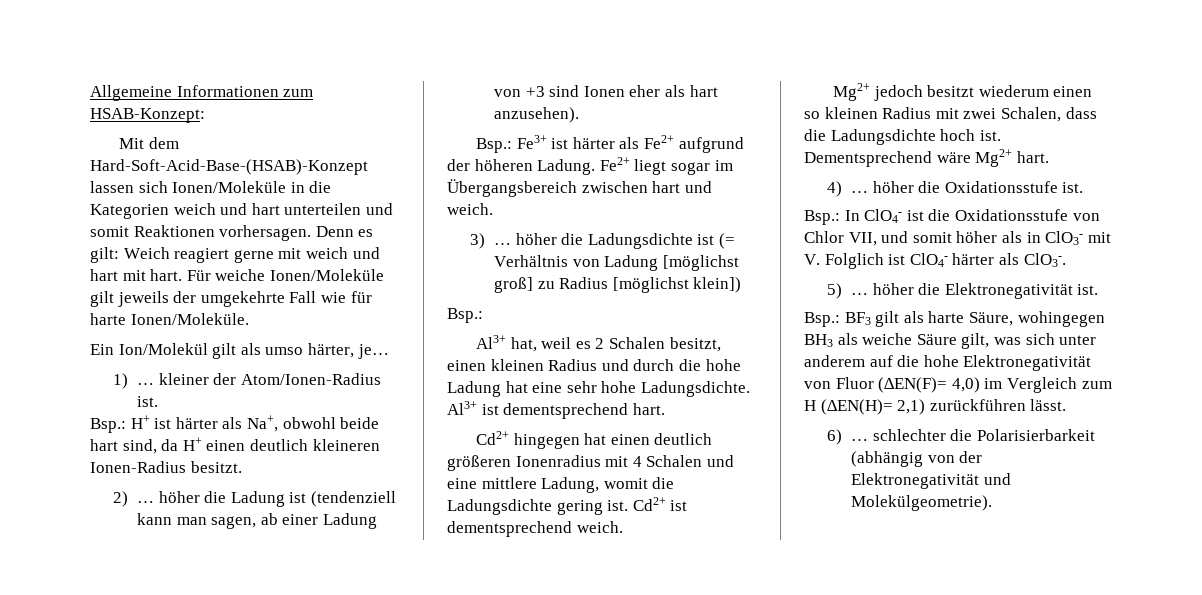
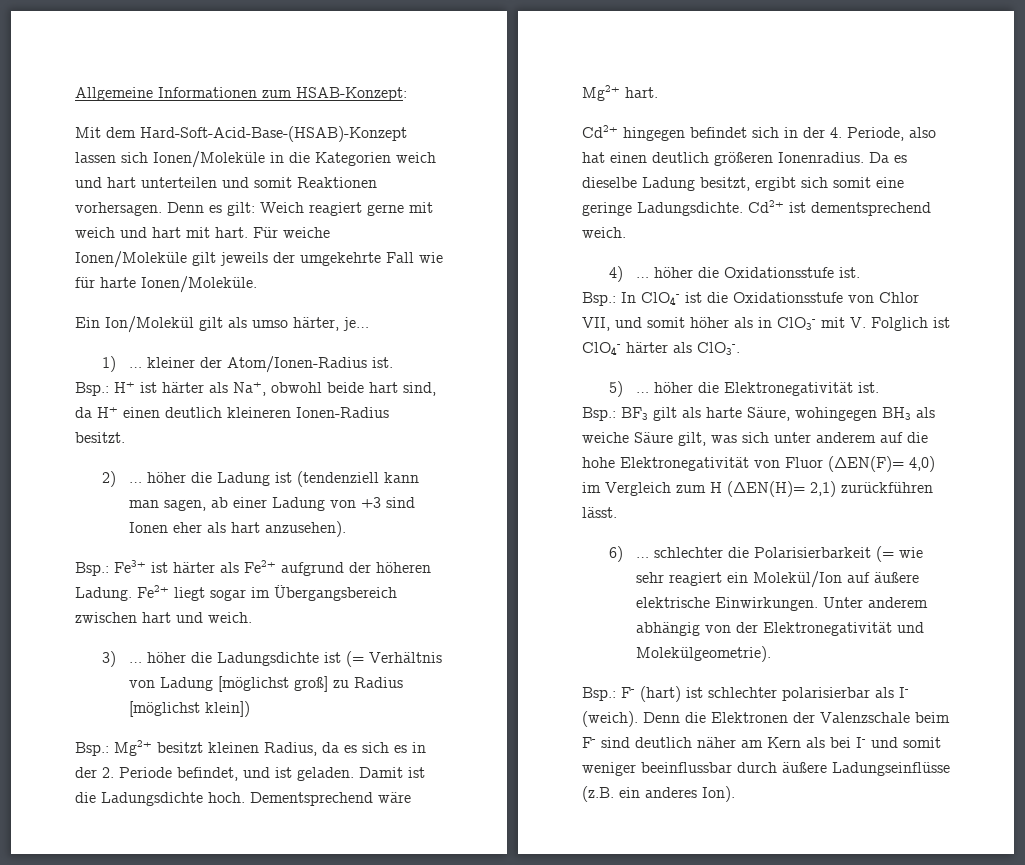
  3) … höher die Ladungsdichte ist (= Verhältnis von Ladung [möglichst groß] zu Radius [möglichst klein])
- Bsp.:
- Al3+ hat, weil es 2 Schalen besitzt, einen kleinen Radius und durch die hohe Ladung hat eine sehr hohe Ladungsdichte. Al3+ ist dementsprechend hart.
- Cd2+ hingegen hat einen deutlich größeren Ionenradius mit 4 Schalen und eine mittlere Ladung, womit die Ladungsdichte gering ist. Cd2+ ist dementsprechend weich.
- Mg2+ jedoch besitzt wiederum einen so kleinen Radius mit zwei Schalen, dass die Ladungsdichte hoch ist. Dementsprechend wäre Mg2+ hart.
+ Bsp.: Mg2+ besitzt kleinen Radius, da es sich es in der 2. Periode befindet, und ist geladen. Damit ist die Ladungsdichte hoch. Dementsprechend wäre Mg2+ hart.
+ Cd2+ hingegen befindet sich in der 4. Periode, also hat einen deutlich größeren Ionenradius. Da es dieselbe Ladung besitzt, ergibt sich somit eine geringe Ladungsdichte. Cd2+ ist dementsprechend weich.
- 6) … schlechter die Polarisierbarkeit (abhängig von der Elektronegativität und Molekülgeometrie).
+ 6) … schlechter die Polarisierbarkeit (= wie sehr reagiert ein Molekül/Ion auf äußere elektrische Einwirkungen. Unter anderem abhängig von der Elektronegativität und Molekülgeometrie).
+ Bsp.: F- (hart) ist schlechter polarisierbar als I- (weich). Denn die Elektronen der Valenzschale beim F- sind deutlich näher am Kern als bei I- und somit weniger beeinflussbar durch äußere Ladungseinflüsse (z.B. ein anderes Ion).

